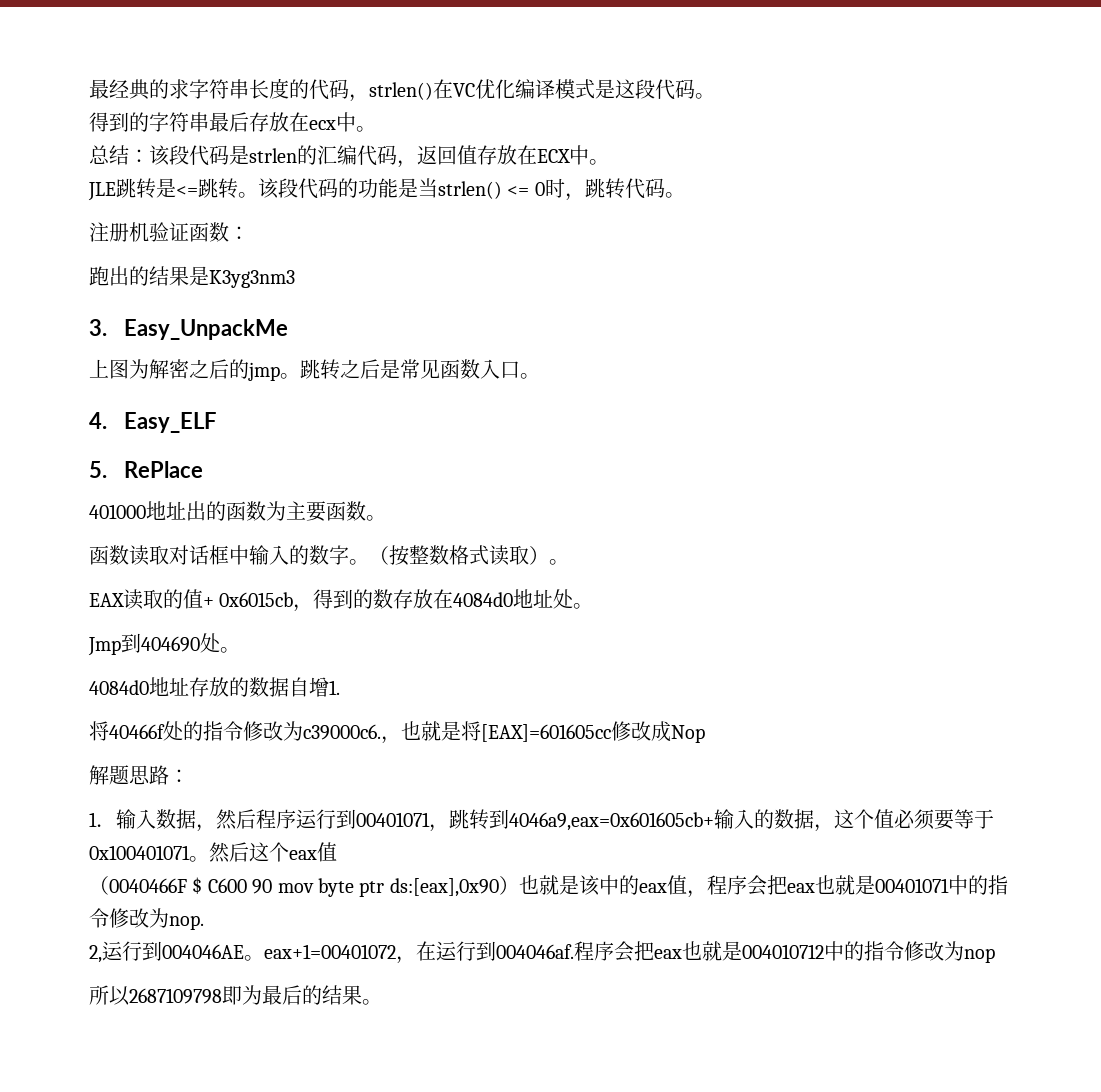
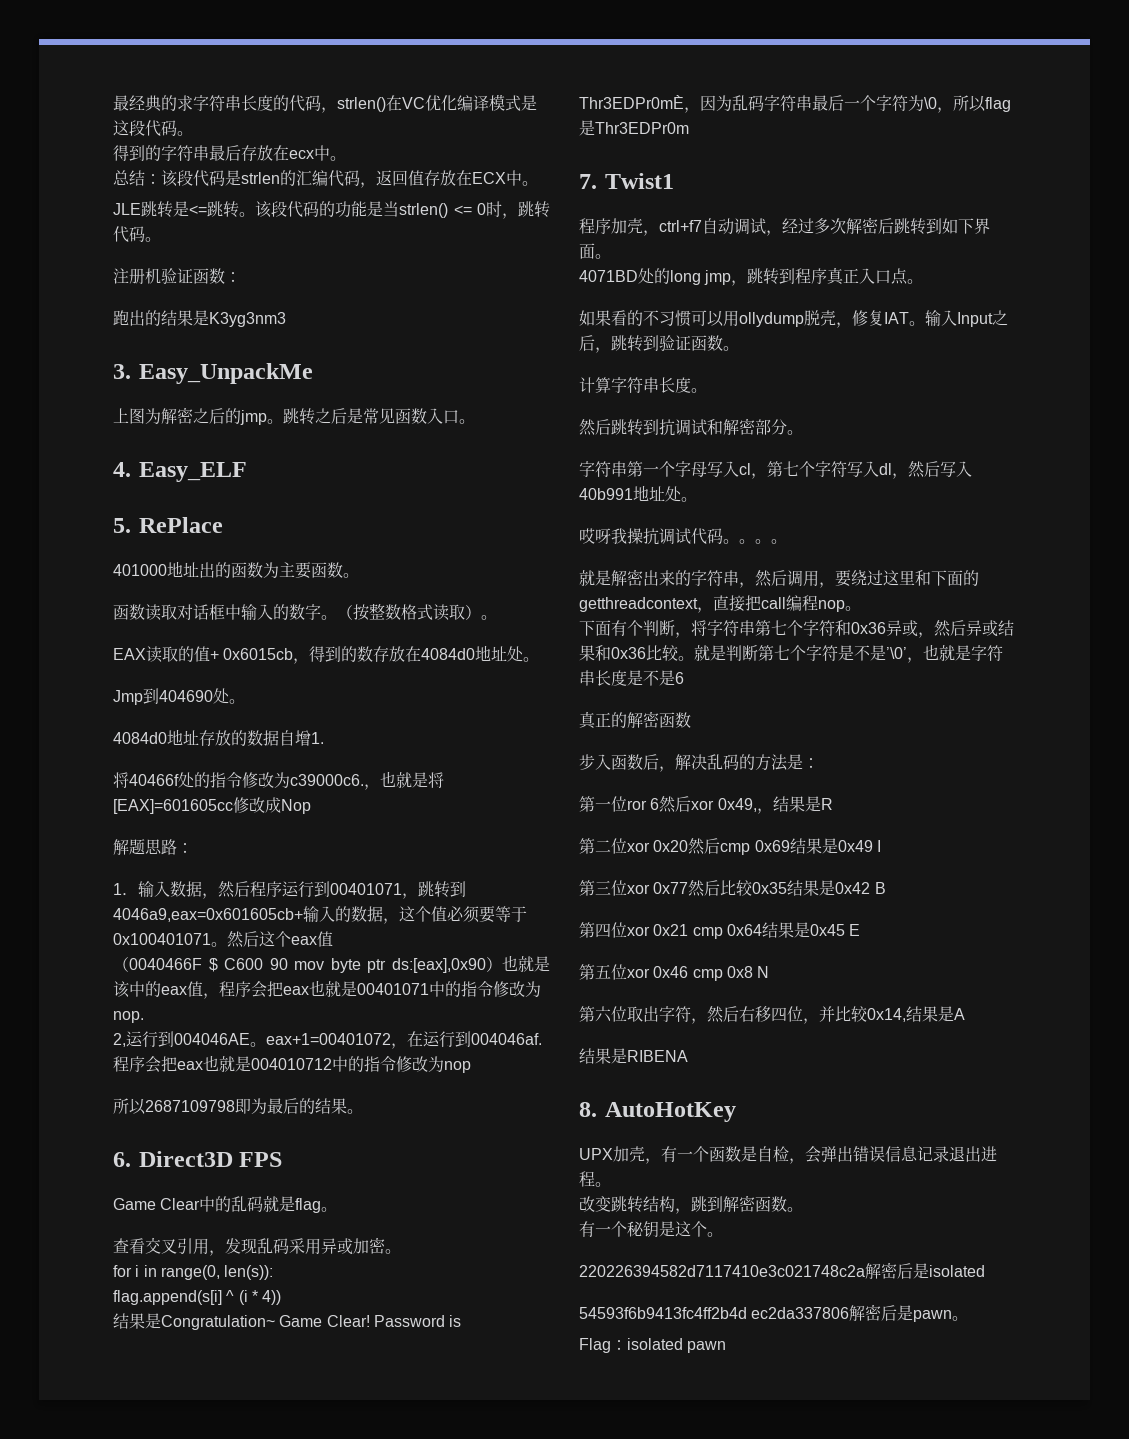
+ 6. Direct3D FPS
+ Game Clear中的乱码就是flag。
+ 查看交叉引用，发现乱码采用异或加密。
+ for i in range(0, len(s)):
+ flag.append(s[i] ^ (i * 4))
+ 结果是Congratulation~ Game Clear! Password is Thr3EDPr0mÈ，因为乱码字符串最后一个字符为\0，所以flag是Thr3EDPr0m
+ 7. Twist1
+ 程序加壳，ctrl+f7自动调试，经过多次解密后跳转到如下界面。
+ 4071BD处的long jmp，跳转到程序真正入口点。
+ 如果看的不习惯可以用ollydump脱壳，修复IAT。输入Input之后，跳转到验证函数。
+ 计算字符串长度。
+ 然后跳转到抗调试和解密部分。
+ 字符串第一个字母写入cl，第七个字符写入dl，然后写入40b991地址处。
+ 哎呀我操抗调试代码。。。。
+ 就是解密出来的字符串，然后调用，要绕过这里和下面的getthreadcontext，直接把call编程nop。
+ 下面有个判断，将字符串第七个字符和0x36异或，然后异或结果和0x36比较。就是判断第七个字符是不是’\0’，也就是字符串长度是不是6
+ 真正的解密函数
+ 步入函数后，解决乱码的方法是：
+ 第一位ror 6然后xor 0x49,，结果是R
+ 第二位xor 0x20然后cmp 0x69结果是0x49 I
+ 第三位xor 0x77然后比较0x35结果是0x42 B
+ 第四位xor 0x21 cmp 0x64结果是0x45 E
+ 第五位xor 0x46 cmp 0x8 N
+ 第六位取出字符，然后右移四位，并比较0x14,结果是A
+ 结果是RIBENA
+ 8. AutoHotKey
+ UPX加壳，有一个函数是自检，会弹出错误信息记录退出进程。
+ 改变跳转结构，跳到解密函数。
+ 有一个秘钥是这个。
+ 220226394582d7117410e3c021748c2a解密后是isolated
+ 54593f6b9413fc4ff2b4d ec2da337806解密后是pawn。
+ Flag：isolated pawn

